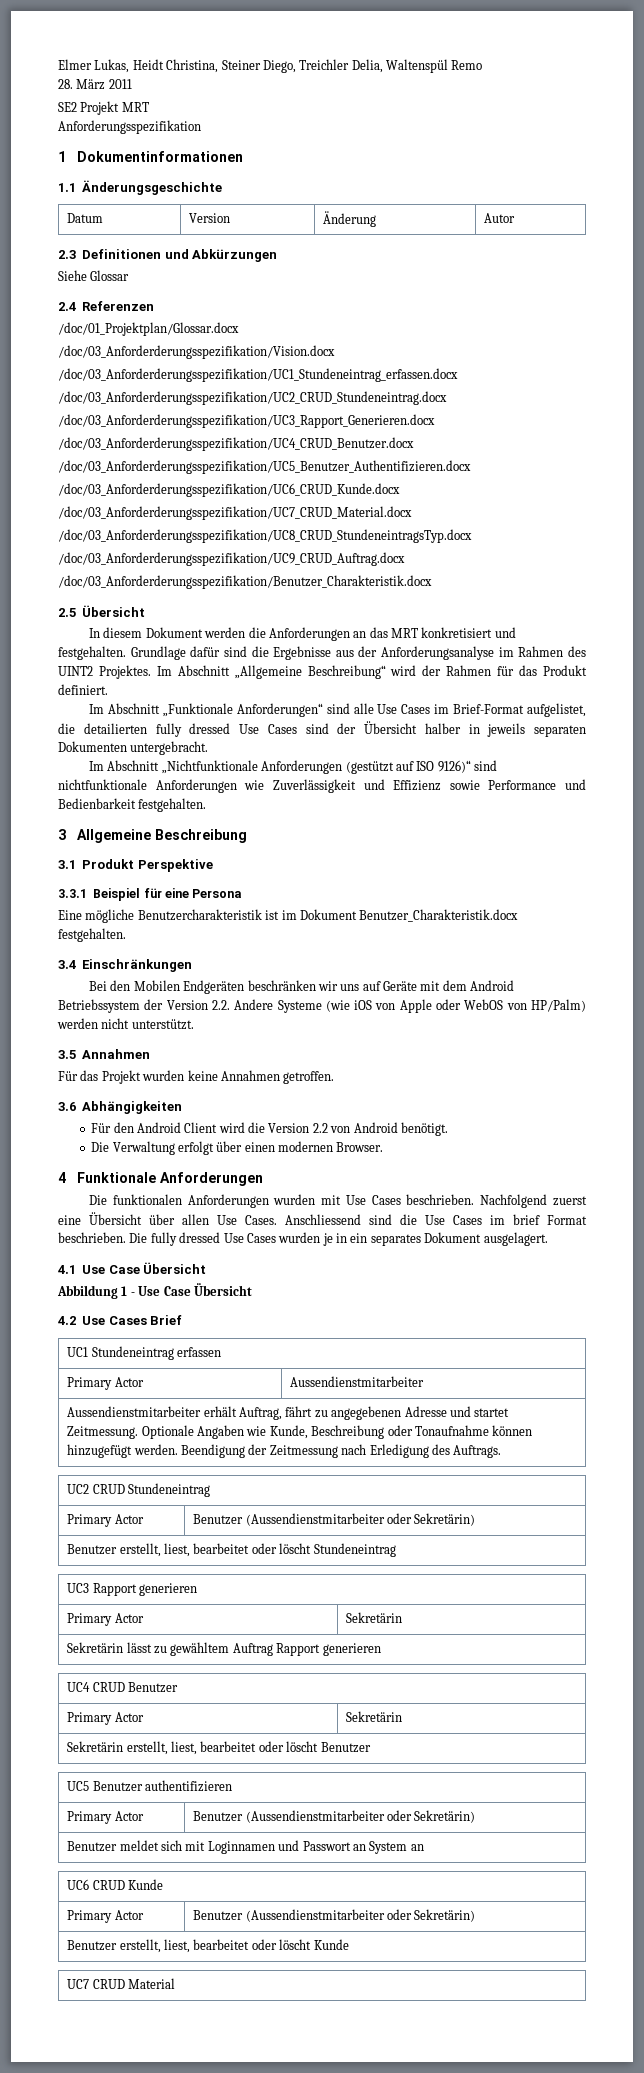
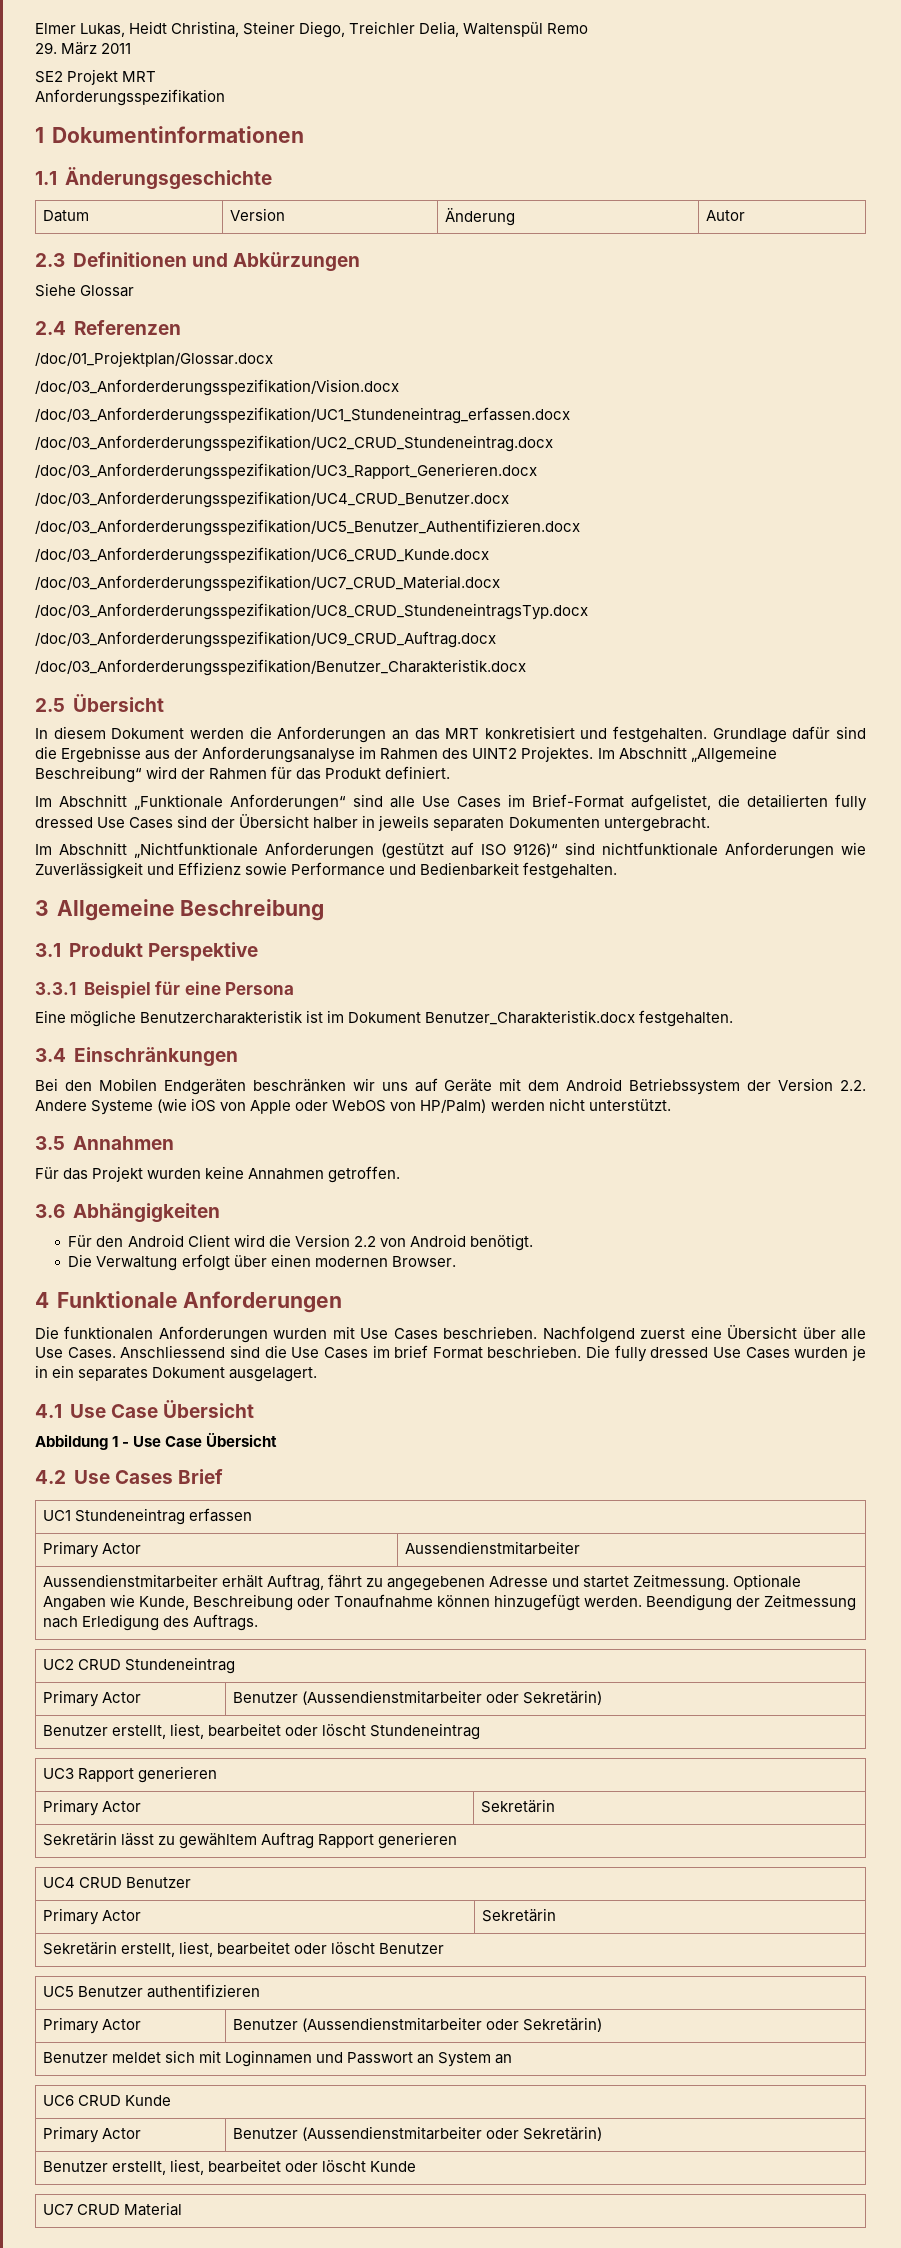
- 28. März 2011
+ 29. März 2011
- Nachfolgend zuerst eine Übersicht über allen Use Cases.
+ Nachfolgend zuerst eine Übersicht über alle Use Cases.

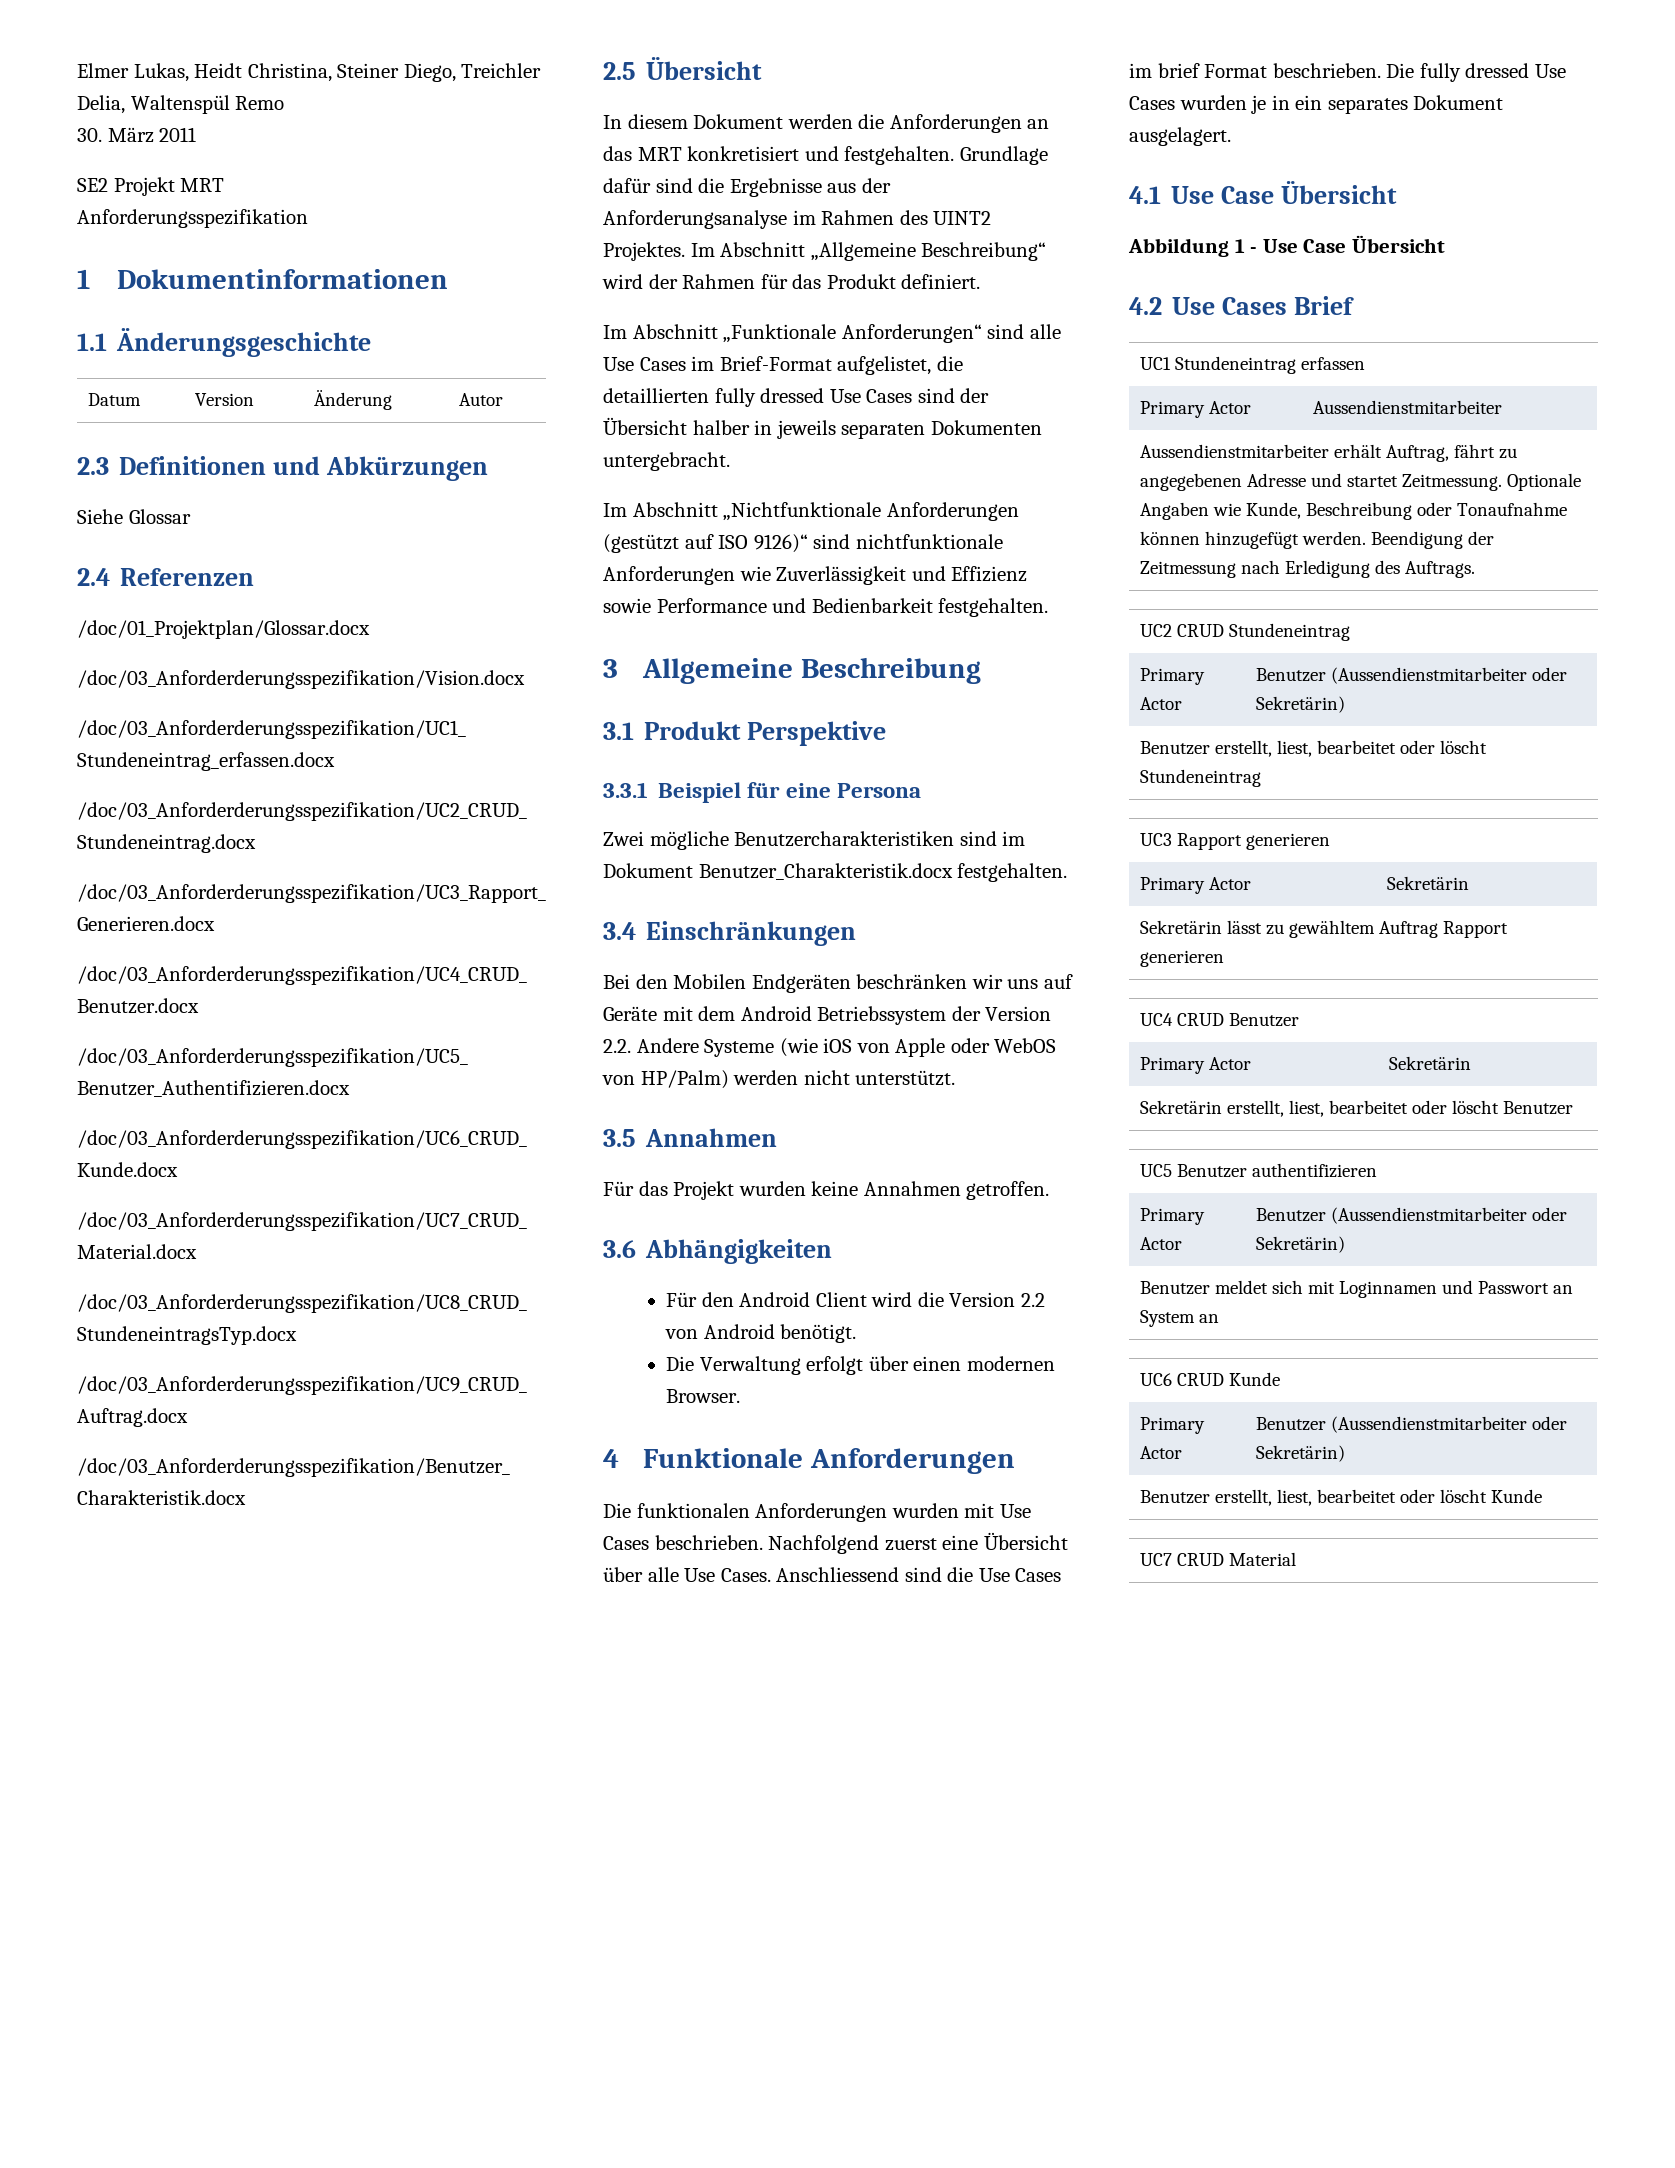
- 29. März 2011
+ 30. März 2011
- Im Abschnitt „Funktionale Anforderungen“ sind alle Use Cases im Brief-Format aufgelistet, die detailierten fully dressed Use Cases sind der Übersicht halber in jeweils separaten Dokumenten untergebracht.
+ Im Abschnitt „Funktionale Anforderungen“ sind alle Use Cases im Brief-Format aufgelistet, die detaillierten fully dressed Use Cases sind der Übersicht halber in jeweils separaten Dokumenten untergebracht.
- Eine mögliche Benutzercharakteristik ist im Dokument Benutzer_Charakteristik.docx festgehalten.
+ Zwei mögliche Benutzercharakteristiken sind im Dokument Benutzer_Charakteristik.docx festgehalten.

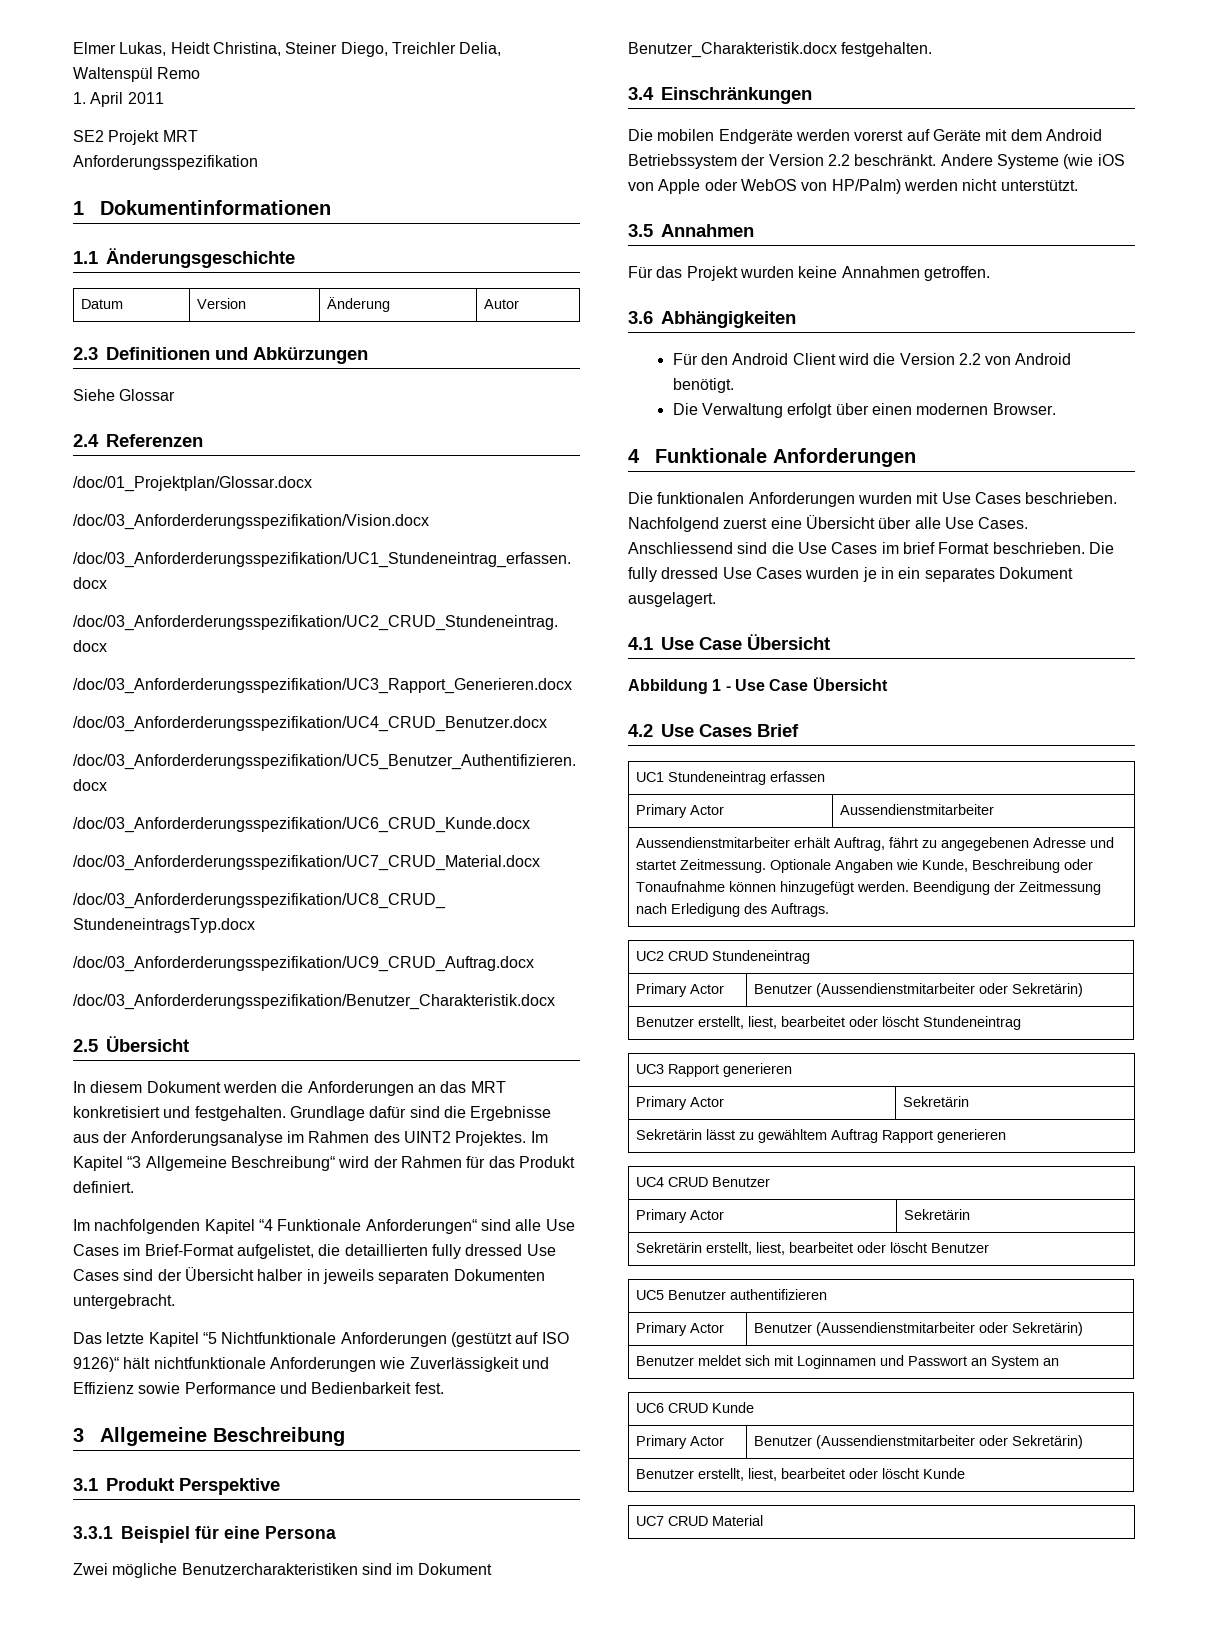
- 30. März 2011
+ 1. April 2011
- Im Abschnitt „Allgemeine Beschreibung“ wird der Rahmen für das Produkt definiert.
+ Im Kapitel “3 Allgemeine Beschreibung“ wird der Rahmen für das Produkt definiert.
- Im Abschnitt „Funktionale Anforderungen“ sind alle Use Cases im Brief-Format aufgelistet, die detaillierten fully dressed Use Cases sind der Übersicht halber in jeweils separaten Dokumenten untergebracht.
+ Im nachfolgenden Kapitel “4 Funktionale Anforderungen“ sind alle Use Cases im Brief-Format aufgelistet, die detaillierten fully dressed Use Cases sind der Übersicht halber in jeweils separaten Dokumenten untergebracht.
- Im Abschnitt „Nichtfunktionale Anforderungen (gestützt auf ISO 9126)“ sind nichtfunktionale Anforderungen wie Zuverlässigkeit und Effizienz sowie Performance und Bedienbarkeit festgehalten.
+ Das letzte Kapitel “5 Nichtfunktionale Anforderungen (gestützt auf ISO 9126)“ hält nichtfunktionale Anforderungen wie Zuverlässigkeit und Effizienz sowie Performance und Bedienbarkeit fest.
- Bei den Mobilen Endgeräten beschränken wir uns auf Geräte mit dem Android Betriebssystem der Version 2.2. Andere Systeme (wie iOS von Apple oder WebOS von HP/Palm) werden nicht unterstützt.
+ Die mobilen Endgeräte werden vorerst auf Geräte mit dem Android Betriebssystem der Version 2.2 beschränkt. Andere Systeme (wie iOS von Apple oder WebOS von HP/Palm) werden nicht unterstützt.

